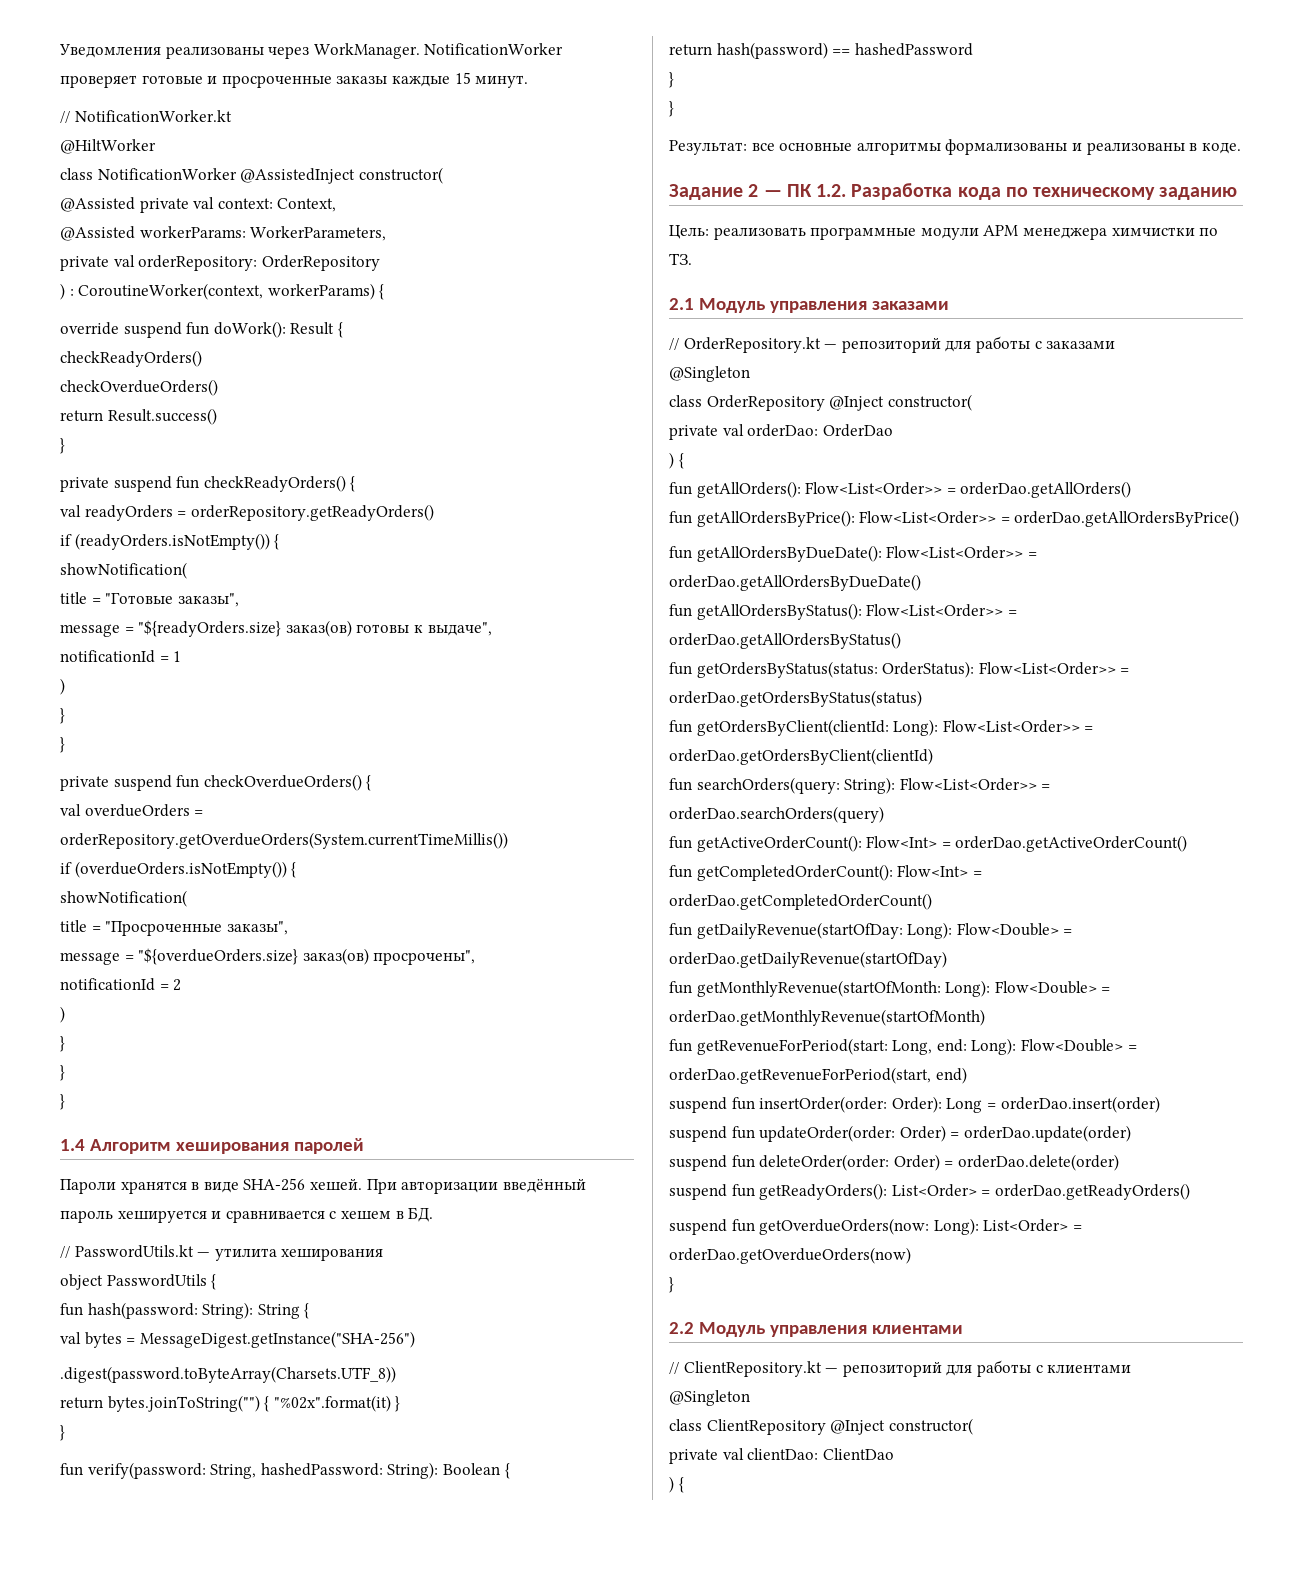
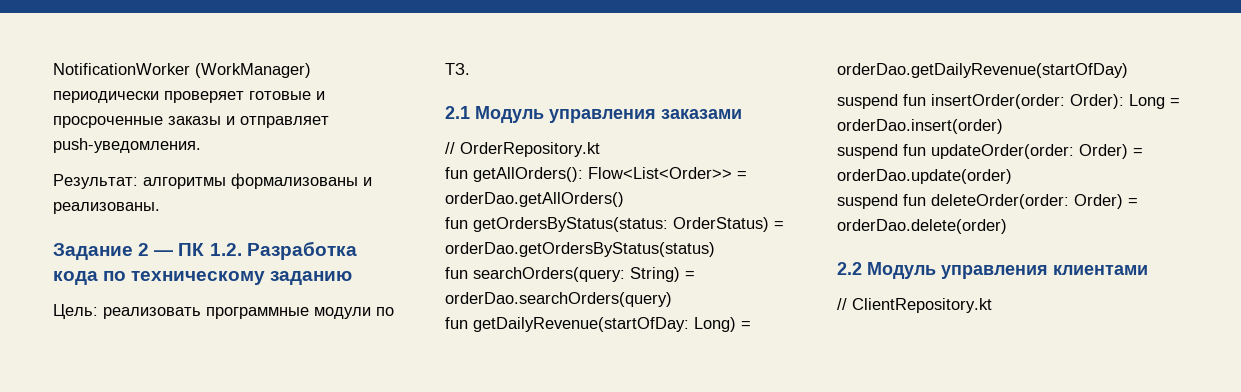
- Уведомления реализованы через WorkManager. NotificationWorker проверяет готовые и просроченные заказы каждые 15 минут.
- // NotificationWorker.kt
- @HiltWorker
- class NotificationWorker @AssistedInject constructor(
- @Assisted private val context: Context,
- @Assisted workerParams: WorkerParameters,
- private val orderRepository: OrderRepository
- ) : CoroutineWorker(context, workerParams) {
- override suspend fun doWork(): Result {
- checkReadyOrders()
- checkOverdueOrders()
- return Result.success()
- }
- private suspend fun checkReadyOrders() {
- val readyOrders = orderRepository.getReadyOrders()
- if (readyOrders.isNotEmpty()) {
- showNotification(
- title = "Готовые заказы",
- message = "${readyOrders.size} заказ(ов) готовы к выдаче",
- notificationId = 1
- )
- }
- }
- private suspend fun checkOverdueOrders() {
- val overdueOrders = orderRepository.getOverdueOrders(System.currentTimeMillis())
- if (overdueOrders.isNotEmpty()) {
- showNotification(
- title = "Просроченные заказы",
- message = "${overdueOrders.size} заказ(ов) просрочены",
- notificationId = 2
- )
- }
- }
- }
- 1.4 Алгоритм хеширования паролей
- Пароли хранятся в виде SHA-256 хешей. При авторизации введённый пароль хешируется и сравнивается с хешем в БД.
- // PasswordUtils.kt — утилита хеширования
- object PasswordUtils {
- fun hash(password: String): String {
- val bytes = MessageDigest.getInstance("SHA-256")
- .digest(password.toByteArray(Charsets.UTF_8))
- return bytes.joinToString("") { "%02x".format(it) }
- }
- fun verify(password: String, hashedPassword: String): Boolean {
- return hash(password) == hashedPassword
- }
- }
+ NotificationWorker (WorkManager) периодически проверяет готовые и просроченные заказы и отправляет push-уведомления.
- Результат: все основные алгоритмы формализованы и реализованы в коде.
+ Результат: алгоритмы формализованы и реализованы.
- Цель: реализовать программные модули АРМ менеджера химчистки по ТЗ.
+ Цель: реализовать программные модули по ТЗ.
- // OrderRepository.kt — репозиторий для работы с заказами
- @Singleton
- class OrderRepository @Inject constructor(
- private val orderDao: OrderDao
- ) {
+ // OrderRepository.kt
- fun getAllOrdersByPrice(): Flow<List<Order>> = orderDao.getAllOrdersByPrice()
- fun getAllOrdersByDueDate(): Flow<List<Order>> = orderDao.getAllOrdersByDueDate()
- fun getAllOrdersByStatus(): Flow<List<Order>> = orderDao.getAllOrdersByStatus()
- fun getOrdersByStatus(status: OrderStatus): Flow<List<Order>> = orderDao.getOrdersByStatus(status)
+ fun getOrdersByStatus(status: OrderStatus) = orderDao.getOrdersByStatus(status)
- fun getOrdersByClient(clientId: Long): Flow<List<Order>> = orderDao.getOrdersByClient(clientId)
- fun searchOrders(query: String): Flow<List<Order>> = orderDao.searchOrders(query)
+ fun searchOrders(query: String) = orderDao.searchOrders(query)
- fun getActiveOrderCount(): Flow<Int> = orderDao.getActiveOrderCount()
- fun getCompletedOrderCount(): Flow<Int> = orderDao.getCompletedOrderCount()
- fun getDailyRevenue(startOfDay: Long): Flow<Double> = orderDao.getDailyRevenue(startOfDay)
+ fun getDailyRevenue(startOfDay: Long) = orderDao.getDailyRevenue(startOfDay)
- fun getMonthlyRevenue(startOfMonth: Long): Flow<Double> = orderDao.getMonthlyRevenue(startOfMonth)
- fun getRevenueForPeriod(start: Long, end: Long): Flow<Double> = orderDao.getRevenueForPeriod(start, end)
- suspend fun getReadyOrders(): List<Order> = orderDao.getReadyOrders()
- suspend fun getOverdueOrders(now: Long): List<Order> = orderDao.getOverdueOrders(now)
- }
- // ClientRepository.kt — репозиторий для работы с клиентами
- @Singleton
- class ClientRepository @Inject constructor(
- private val clientDao: ClientDao
- ) {
+ // ClientRepository.kt

